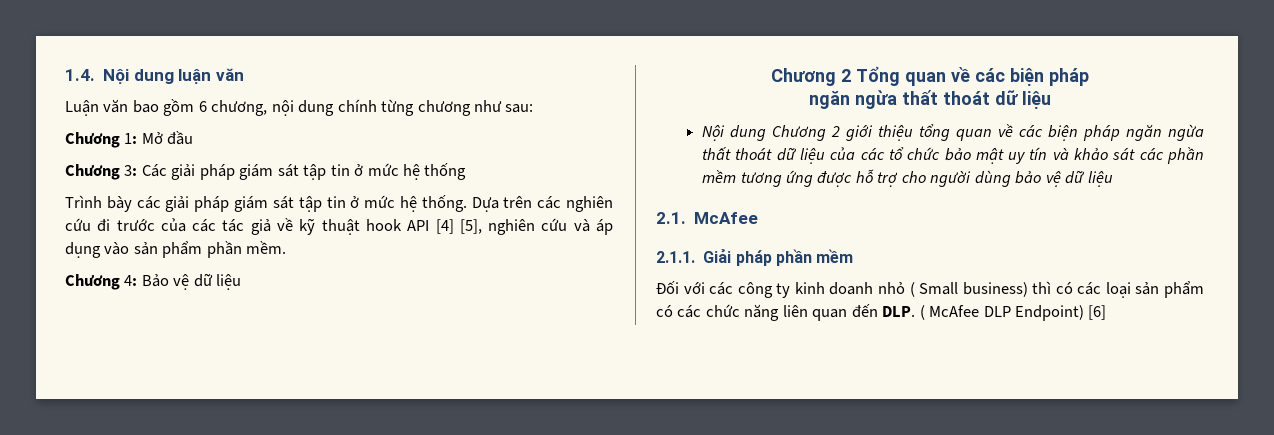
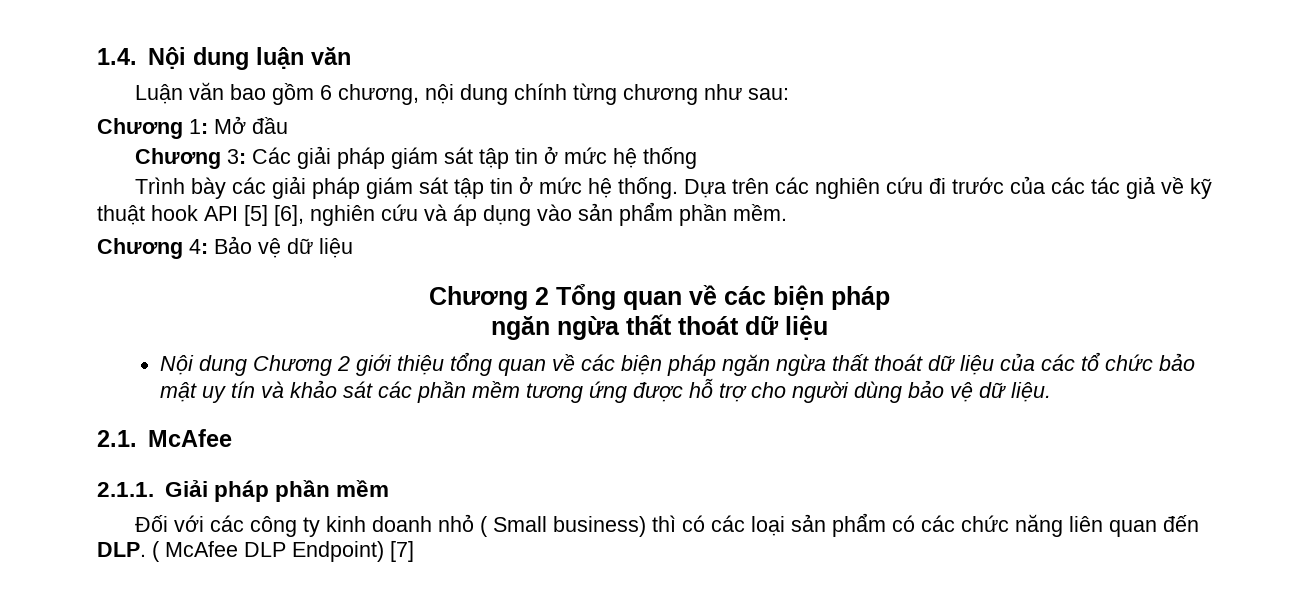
- Dựa trên các nghiên cứu đi trước của các tác giả về kỹ thuật hook API [4] [5], nghiên cứu và áp dụng vào sản phẩm phần mềm.
+ Dựa trên các nghiên cứu đi trước của các tác giả về kỹ thuật hook API [5] [6], nghiên cứu và áp dụng vào sản phẩm phần mềm.
- Nội dung Chương 2 giới thiệu tổng quan về các biện pháp ngăn ngừa thất thoát dữ liệu của các tổ chức bảo mật uy tín và khảo sát các phần mềm tương ứng được hỗ trợ cho người dùng bảo vệ dữ liệu
+ Nội dung Chương 2 giới thiệu tổng quan về các biện pháp ngăn ngừa thất thoát dữ liệu của các tổ chức bảo mật uy tín và khảo sát các phần mềm tương ứng được hỗ trợ cho người dùng bảo vệ dữ liệu.
- Đối với các công ty kinh doanh nhỏ ( Small business) thì có các loại sản phẩm có các chức năng liên quan đến DLP. ( McAfee DLP Endpoint) [6]
+ Đối với các công ty kinh doanh nhỏ ( Small business) thì có các loại sản phẩm có các chức năng liên quan đến DLP. ( McAfee DLP Endpoint) [7]

